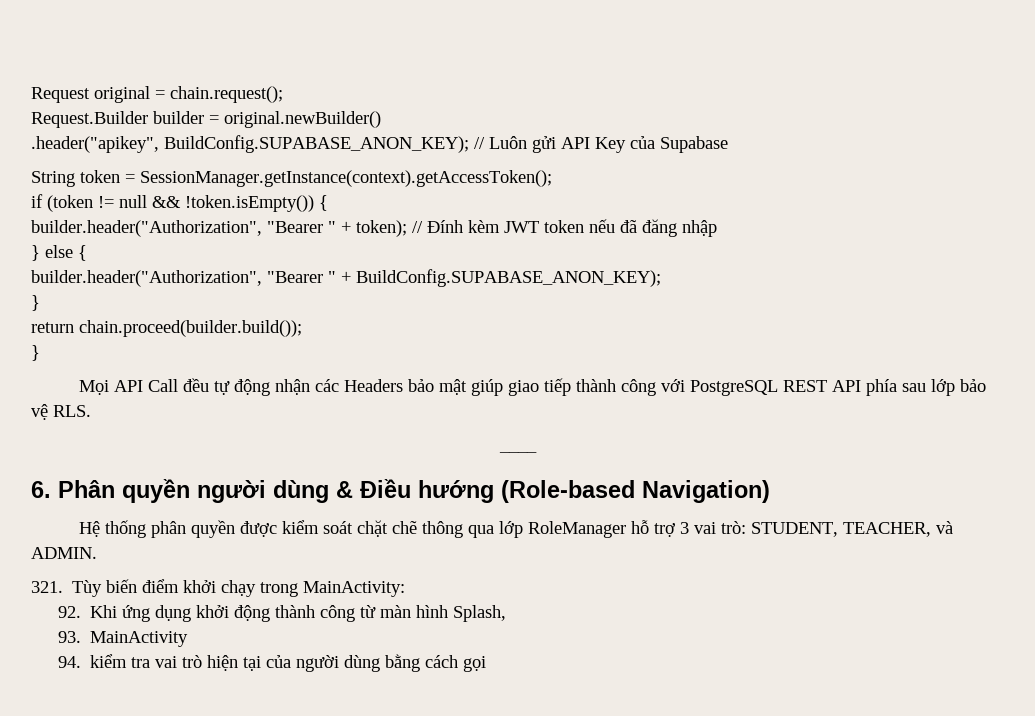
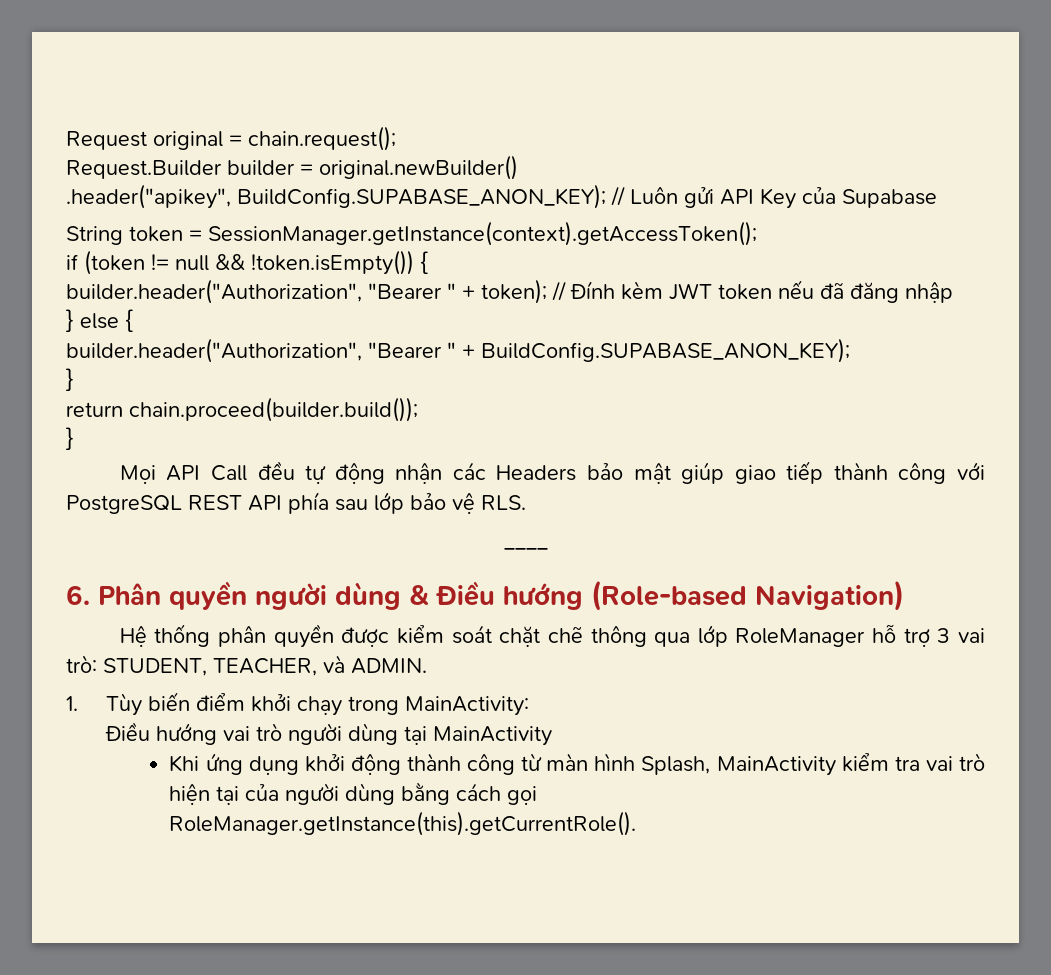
- 321. Tùy biến điểm khởi chạy trong MainActivity:
+ 1. Tùy biến điểm khởi chạy trong MainActivity:
- 92. Khi ứng dụng khởi động thành công từ màn hình Splash,
- 93. MainActivity
- 94. kiểm tra vai trò hiện tại của người dùng bằng cách gọi
+ Điều hướng vai trò người dùng tại MainActivity
+ Khi ứng dụng khởi động thành công từ màn hình Splash, MainActivity kiểm tra vai trò hiện tại của người dùng bằng cách gọi RoleManager.getInstance(this).getCurrentRole().

